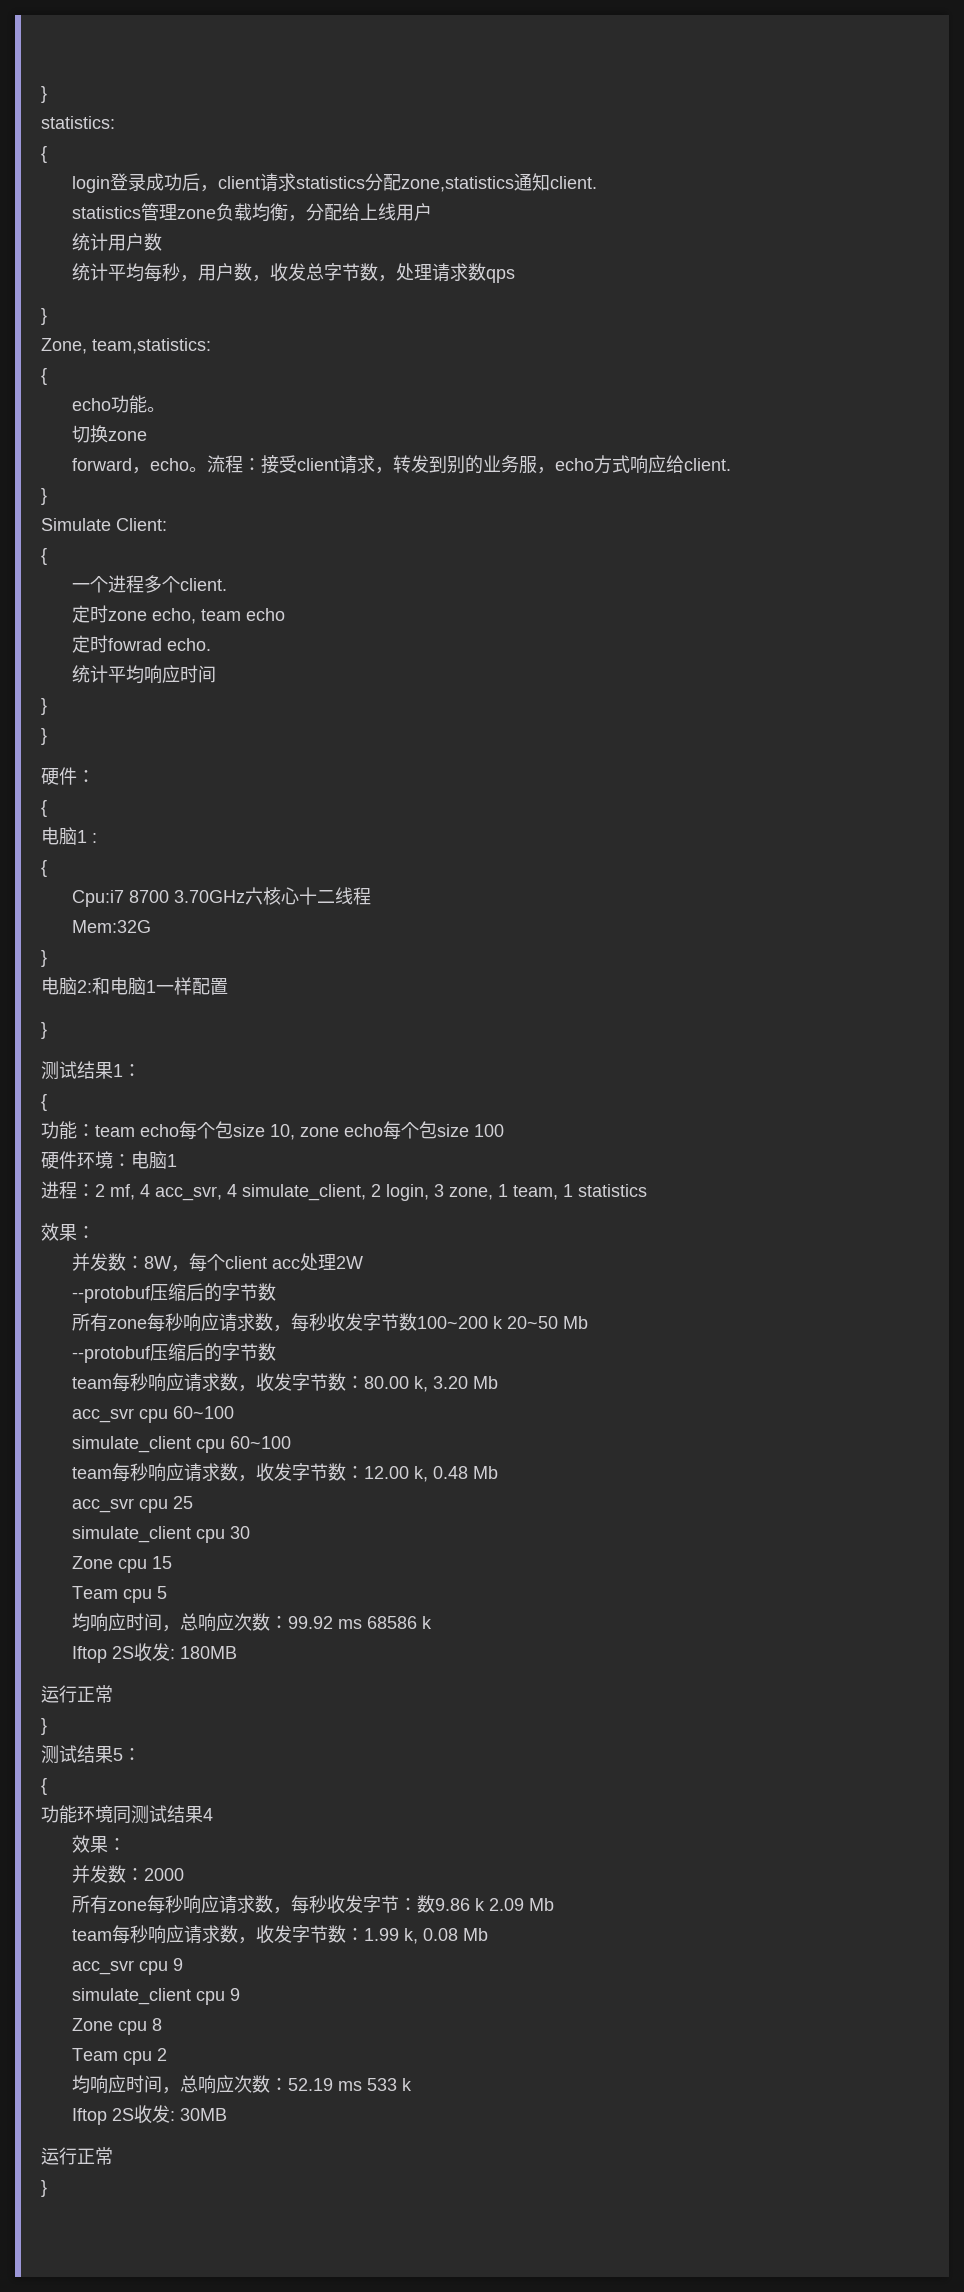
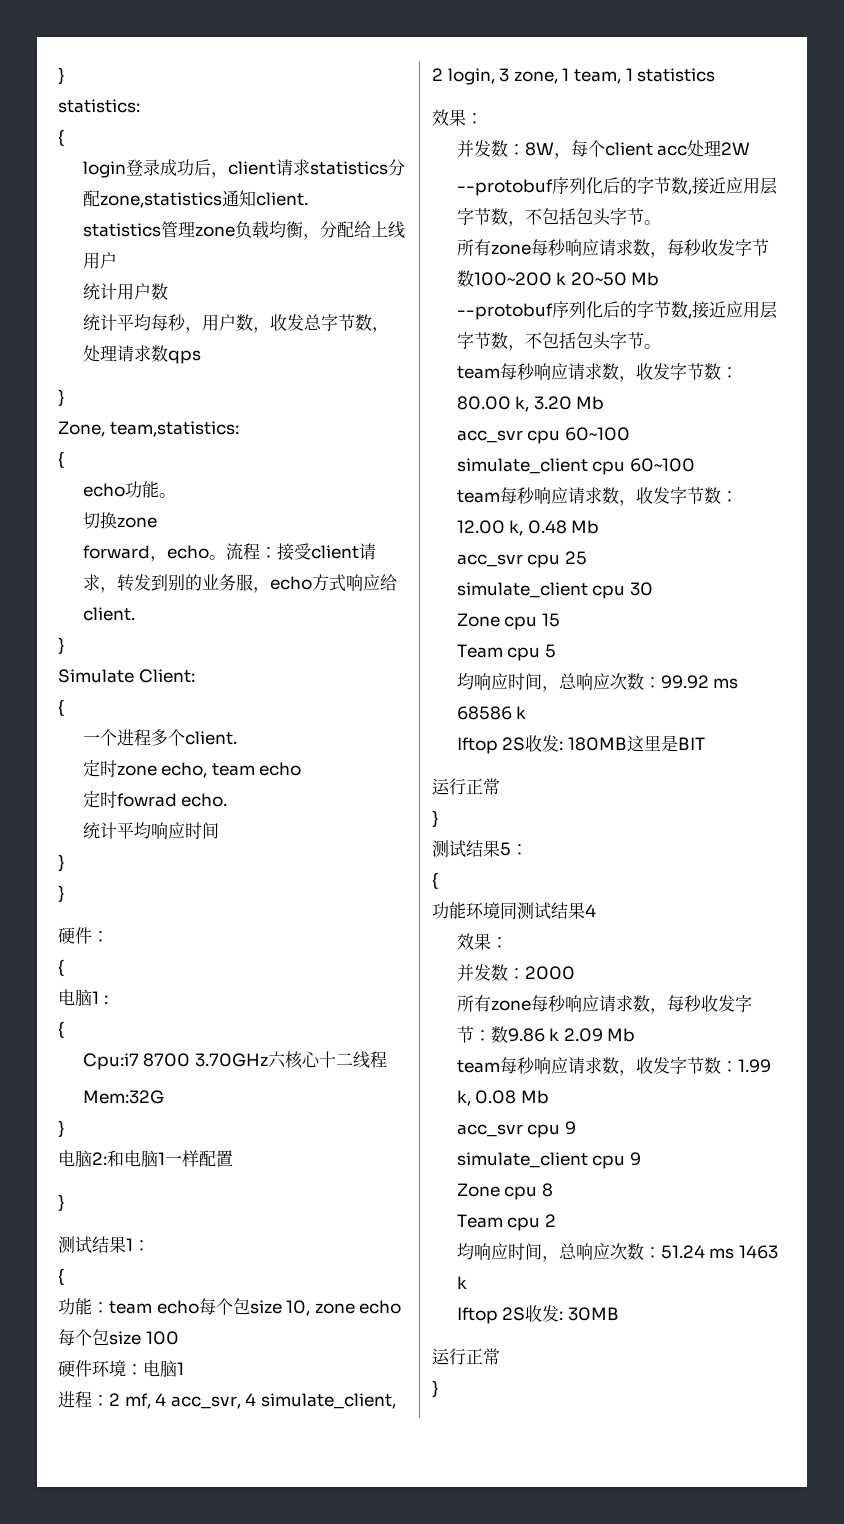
  并发数：8W，每个client acc处理2W
- --protobuf压缩后的字节数
+ --protobuf序列化后的字节数,接近应用层字节数，不包括包头字节。
  所有zone每秒响应请求数，每秒收发字节数100~200 k 20~50 Mb
- --protobuf压缩后的字节数
+ --protobuf序列化后的字节数,接近应用层字节数，不包括包头字节。
- Iftop 2S收发: 180MB
+ Iftop 2S收发: 180MB这里是BIT
- 均响应时间，总响应次数：52.19 ms 533 k
+ 均响应时间，总响应次数：51.24 ms 1463 k

